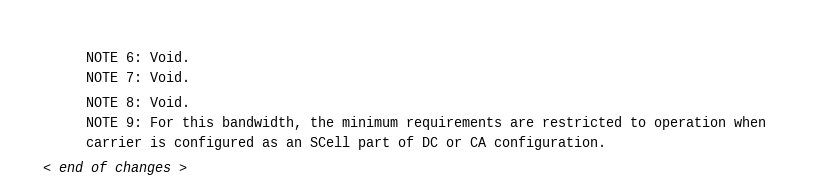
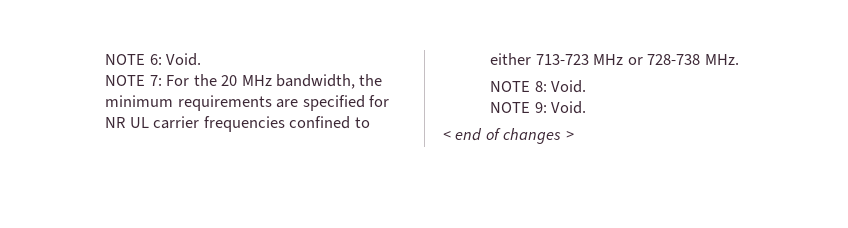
- NOTE 7: Void.
+ NOTE 7: For the 20 MHz bandwidth, the minimum requirements are specified for NR UL carrier frequencies confined to either 713-723 MHz or 728-738 MHz.
- NOTE 9: For this bandwidth, the minimum requirements are restricted to operation when carrier is configured as an SCell part of DC or CA configuration.
+ NOTE 9: Void.

